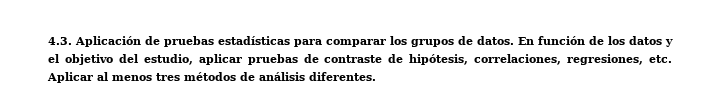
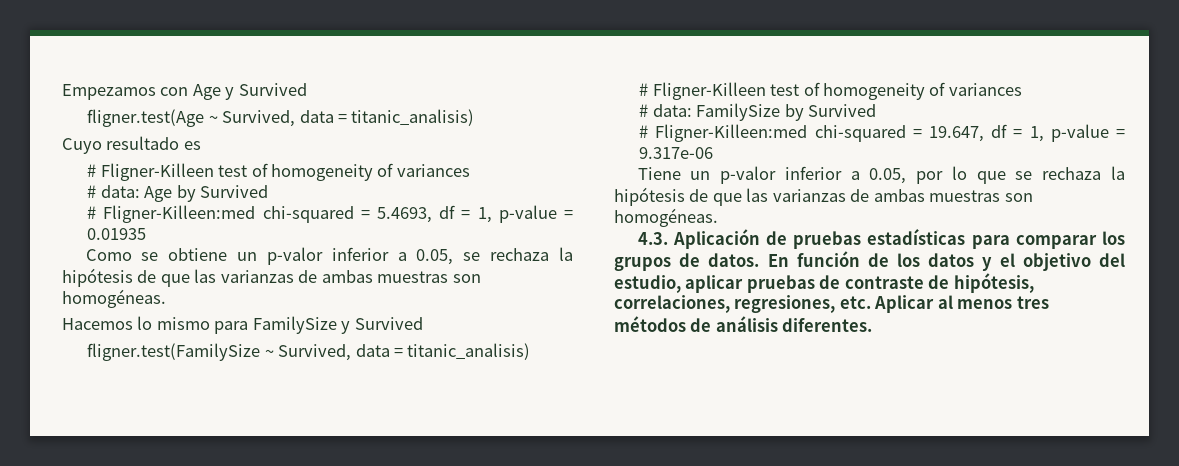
+ Empezamos con Age y Survived
+ fligner.test(Age ~ Survived, data = titanic_analisis)
+ Cuyo resultado es
+ # Fligner-Killeen test of homogeneity of variances
+ # data: Age by Survived
+ # Fligner-Killeen:med chi-squared = 5.4693, df = 1, p-value = 0.01935
+ Como se obtiene un p-valor inferior a 0.05, se rechaza la hipótesis de que las varianzas de ambas muestras son homogéneas.
+ Hacemos lo mismo para FamilySize y Survived
+ fligner.test(FamilySize ~ Survived, data = titanic_analisis)
+ # Fligner-Killeen test of homogeneity of variances
+ # data: FamilySize by Survived
+ # Fligner-Killeen:med chi-squared = 19.647, df = 1, p-value = 9.317e-06
+ Tiene un p-valor inferior a 0.05, por lo que se rechaza la hipótesis de que las varianzas de ambas muestras son homogéneas.

